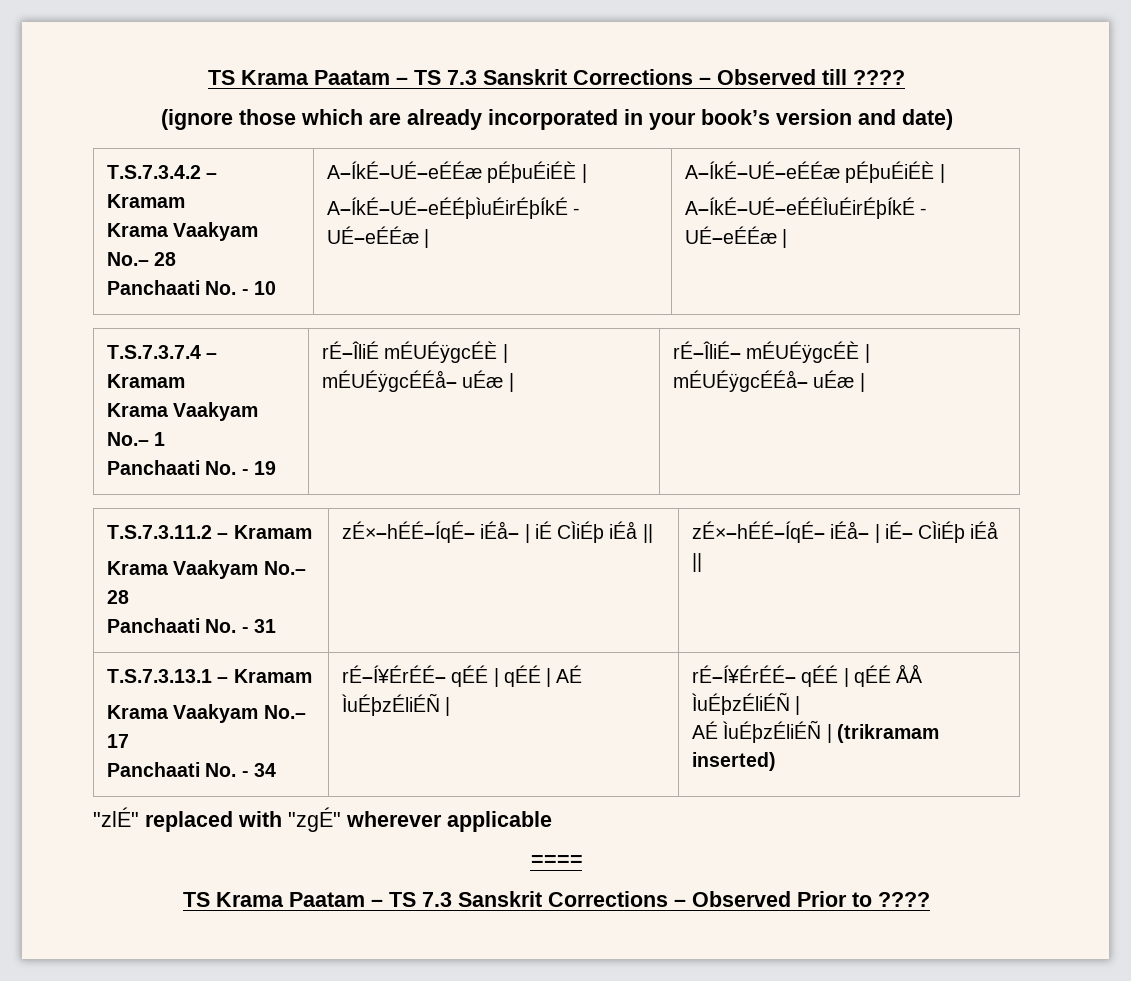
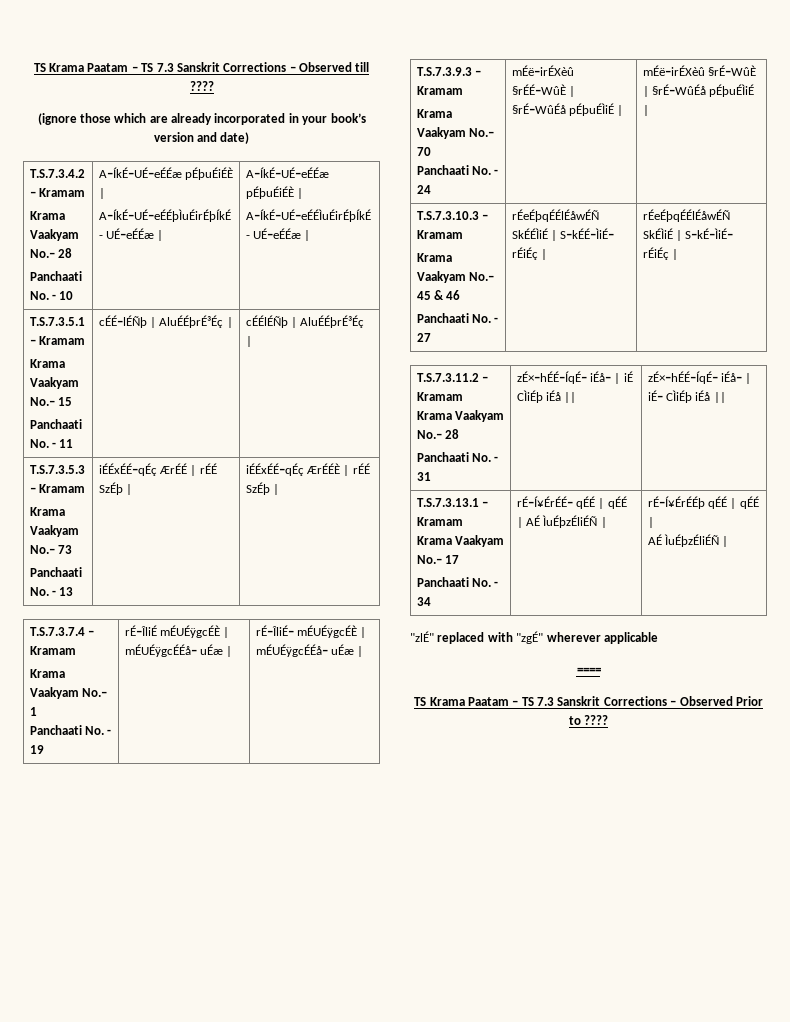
+ T.S.7.3.5.1 – Kramam
+ Krama Vaakyam No.– 15
+ Panchaati No. - 11 | cÉÉ–lÉÑþ | AluÉÉþrÉ³Éç | | cÉÉlÉÑþ | AluÉÉþrÉ³Éç |
+ T.S.7.3.5.3 – Kramam
+ Krama Vaakyam No.– 73
+ Panchaati No. - 13 | iÉÉxÉÉ–qÉç ÆrÉÉ | rÉÉ SzÉþ | | iÉÉxÉÉ–qÉç ÆrÉÉÈ | rÉÉ SzÉþ |
+ T.S.7.3.9.3 – Kramam
+ Krama Vaakyam No.– 70
+ Panchaati No. - 24 | mÉë–irÉXèû §rÉÉ–WûÈ | §rÉ–WûÉå pÉþuÉÌiÉ | | mÉë–irÉXèû §rÉ–WûÈ | §rÉ–WûÉå pÉþuÉÌiÉ |
+ T.S.7.3.10.3 – Kramam
+ Krama Vaakyam No.– 45 & 46
+ Panchaati No. - 27 | rÉeÉþqÉÉlÉåwÉÑ SkÉÉÌiÉ | S–kÉÉ–ÌiÉ– rÉiÉç | | rÉeÉþqÉÉlÉåwÉÑ SkÉÌiÉ | S–kÉ–ÌiÉ– rÉiÉç |
  T.S.7.3.13.1 – Kramam
  Krama Vaakyam No.– 17
- Panchaati No. - 34 | rÉ–Í¥ÉrÉÉ– qÉÉ | qÉÉ | AÉ ÌuÉþzÉliÉÑ | | rÉ–Í¥ÉrÉÉ– qÉÉ | qÉÉ ÅÅ ÌuÉþzÉliÉÑ |
- AÉ ÌuÉþzÉliÉÑ | (trikramam inserted)
+ Panchaati No. - 34 | rÉ–Í¥ÉrÉÉ– qÉÉ | qÉÉ | AÉ ÌuÉþzÉliÉÑ | | rÉ–Í¥ÉrÉÉþ qÉÉ | qÉÉ |
+ AÉ ÌuÉþzÉliÉÑ |

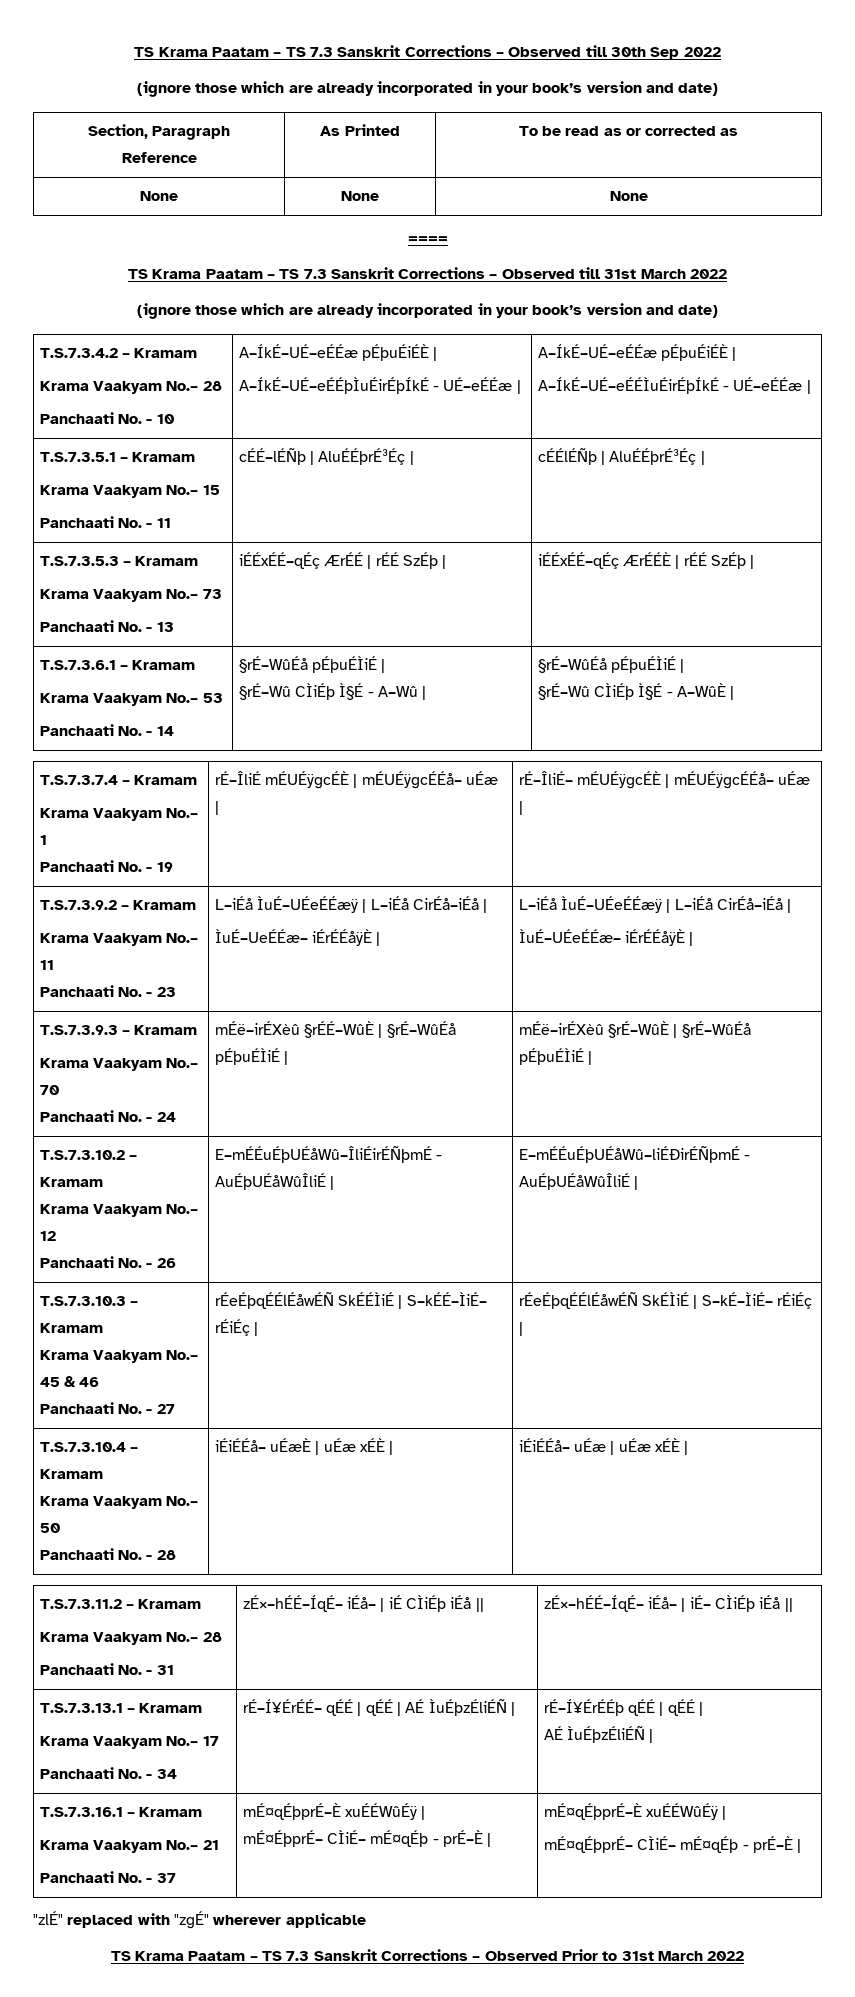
- TS Krama Paatam – TS 7.3 Sanskrit Corrections – Observed till ????
+ TS Krama Paatam – TS 7.3 Sanskrit Corrections – Observed till 30th Sep 2022
+ (ignore those which are already incorporated in your book’s version and date)
+ Section, Paragraph
+ Reference | As Printed | To be read as or corrected as
+ None | None | None
+ ====
+ TS Krama Paatam – TS 7.3 Sanskrit Corrections – Observed till 31st March 2022
+ T.S.7.3.6.1 – Kramam
+ Krama Vaakyam No.– 53
+ Panchaati No. - 14 | §rÉ–WûÉå pÉþuÉÌiÉ |
+ §rÉ–Wû CÌiÉþ Ì§É - A–Wû | | §rÉ–WûÉå pÉþuÉÌiÉ |
+ §rÉ–Wû CÌiÉþ Ì§É - A–WûÈ |
+ T.S.7.3.9.2 – Kramam
+ Krama Vaakyam No.– 11
+ Panchaati No. - 23 | L–iÉå ÌuÉ–UÉeÉÉæÿ | L–iÉå CirÉå–iÉå |
+ ÌuÉ–UeÉÉæ– iÉrÉÉåÿÈ | | L–iÉå ÌuÉ–UÉeÉÉæÿ | L–iÉå CirÉå–iÉå |
+ ÌuÉ–UÉeÉÉæ– iÉrÉÉåÿÈ |
+ T.S.7.3.10.2 – Kramam
+ Krama Vaakyam No.– 12
+ Panchaati No. - 26 | E–mÉÉuÉþUÉåWû–ÎliÉirÉÑþmÉ - AuÉþUÉåWûÎliÉ | | E–mÉÉuÉþUÉåWû–liÉÐirÉÑþmÉ - AuÉþUÉåWûÎliÉ |
+ T.S.7.3.10.4 – Kramam
+ Krama Vaakyam No.– 50
+ Panchaati No. - 28 | iÉiÉÉå– uÉæÈ | uÉæ xÉÈ | | iÉiÉÉå– uÉæ | uÉæ xÉÈ |
+ T.S.7.3.16.1 – Kramam
+ Krama Vaakyam No.– 21
+ Panchaati No. - 37 | mÉ¤qÉþprÉ–È xuÉÉWûÉÿ |
+ mÉ¤ÉþprÉ– CÌiÉ– mÉ¤qÉþ - prÉ–È | | mÉ¤qÉþprÉ–È xuÉÉWûÉÿ |
+ mÉ¤qÉþprÉ– CÌiÉ– mÉ¤qÉþ - prÉ–È |
- ====
- TS Krama Paatam – TS 7.3 Sanskrit Corrections – Observed Prior to ????
+ TS Krama Paatam – TS 7.3 Sanskrit Corrections – Observed Prior to 31st March 2022

